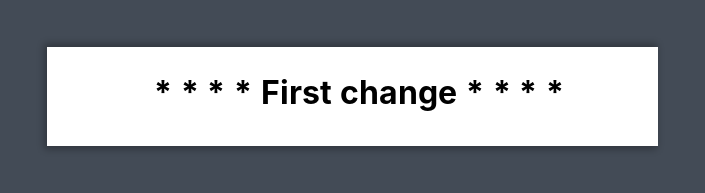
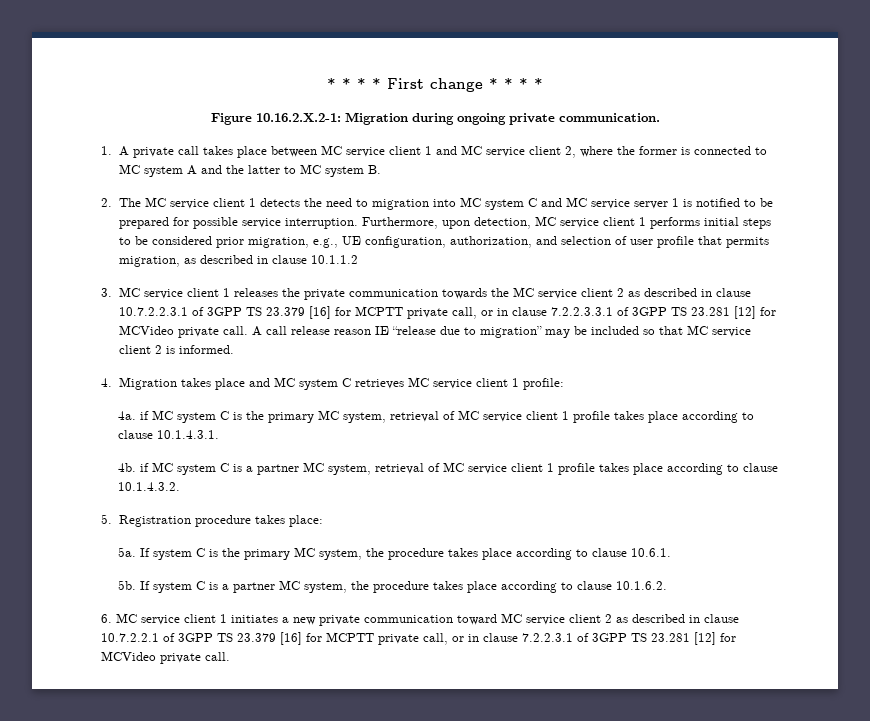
+ Figure 10.16.2.X.2-1: Migration during ongoing private communication.
+ 1. A private call takes place between MC service client 1 and MC service client 2, where the former is connected to MC system A and the latter to MC system B.
+ 2. The MC service client 1 detects the need to migration into MC system C and MC service server 1 is notified to be prepared for possible service interruption. Furthermore, upon detection, MC service client 1 performs initial steps to be considered prior migration, e.g., UE configuration, authorization, and selection of user profile that permits migration, as described in clause 10.1.1.2
+ 3. MC service client 1 releases the private communication towards the MC service client 2 as described in clause 10.7.2.2.3.1 of 3GPP TS 23.379 [16] for MCPTT private call, or in clause 7.2.2.3.3.1 of 3GPP TS 23.281 [12] for MCVideo private call. A call release reason IE “release due to migration” may be included so that MC service client 2 is informed.
+ 4. Migration takes place and MC system C retrieves MC service client 1 profile:
+ 4a. if MC system C is the primary MC system, retrieval of MC service client 1 profile takes place according to clause 10.1.4.3.1.
+ 4b. if MC system C is a partner MC system, retrieval of MC service client 1 profile takes place according to clause 10.1.4.3.2.
+ 5. Registration procedure takes place:
+ 5a. If system C is the primary MC system, the procedure takes place according to clause 10.6.1.
+ 5b. If system C is a partner MC system, the procedure takes place according to clause 10.1.6.2.
+ 6. MC service client 1 initiates a new private communication toward MC service client 2 as described in clause 10.7.2.2.1 of 3GPP TS 23.379 [16] for MCPTT private call, or in clause 7.2.2.3.1 of 3GPP TS 23.281 [12] for MCVideo private call.

